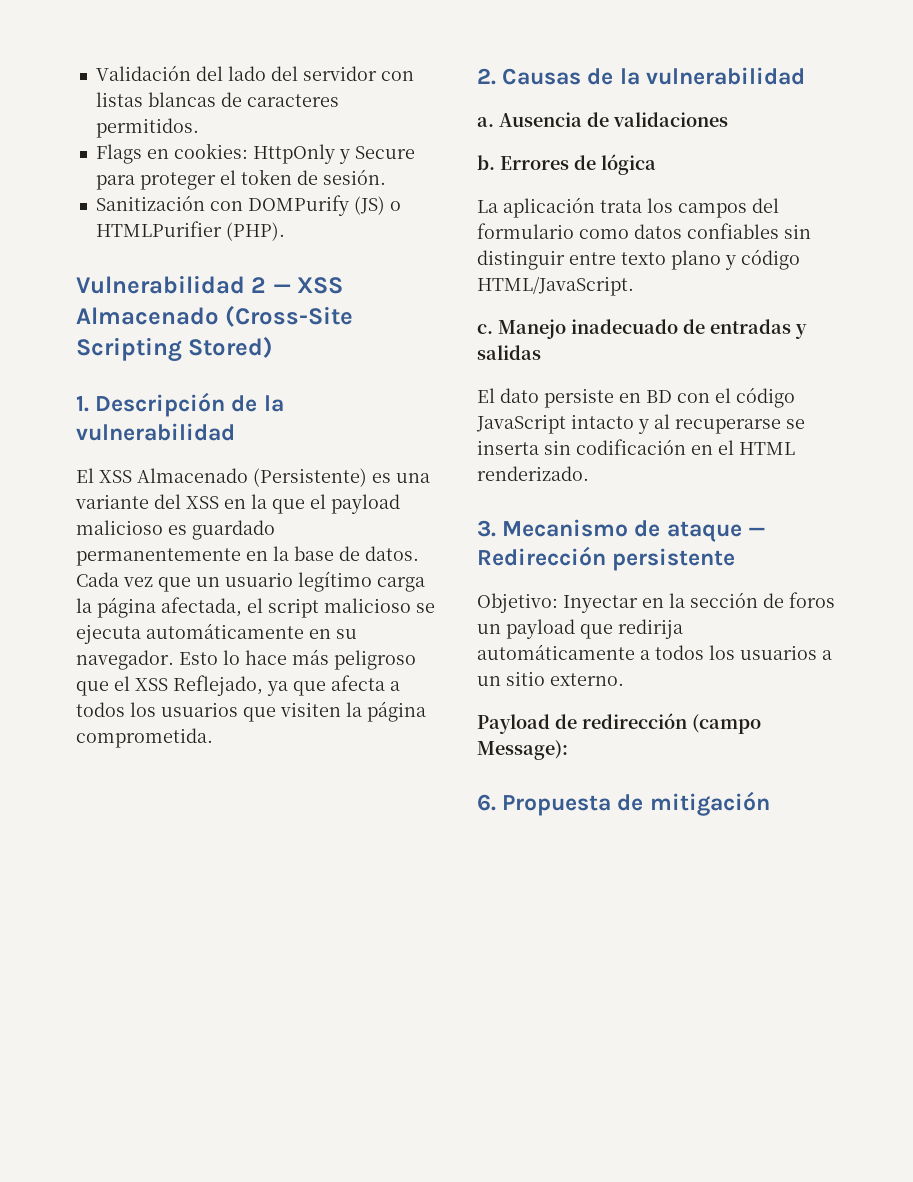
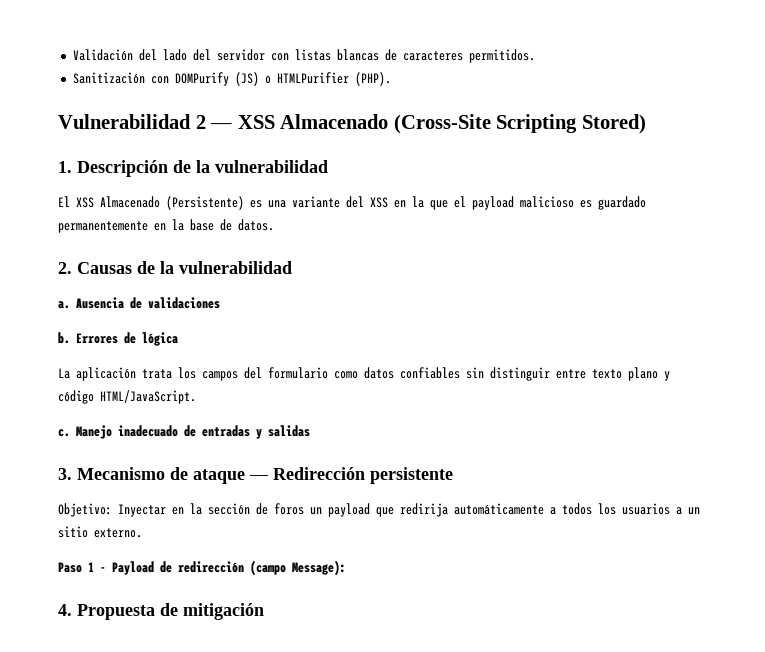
- Flags en cookies: HttpOnly y Secure para proteger el token de sesión.
- Cada vez que un usuario legítimo carga la página afectada, el script malicioso se ejecuta automáticamente en su navegador. Esto lo hace más peligroso que el XSS Reflejado, ya que afecta a todos los usuarios que visiten la página comprometida.
- El dato persiste en BD con el código JavaScript intacto y al recuperarse se inserta sin codificación en el HTML renderizado.
- Payload de redirección (campo Message):
+ Paso 1 - Payload de redirección (campo Message):
- 6. Propuesta de mitigación
+ 4. Propuesta de mitigación

